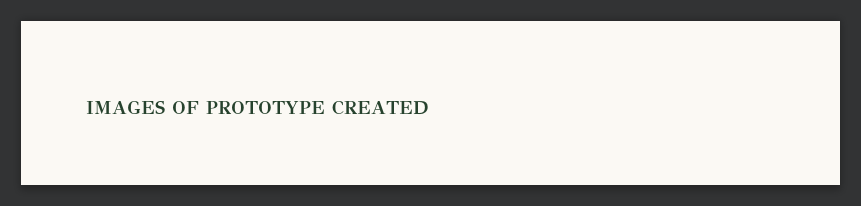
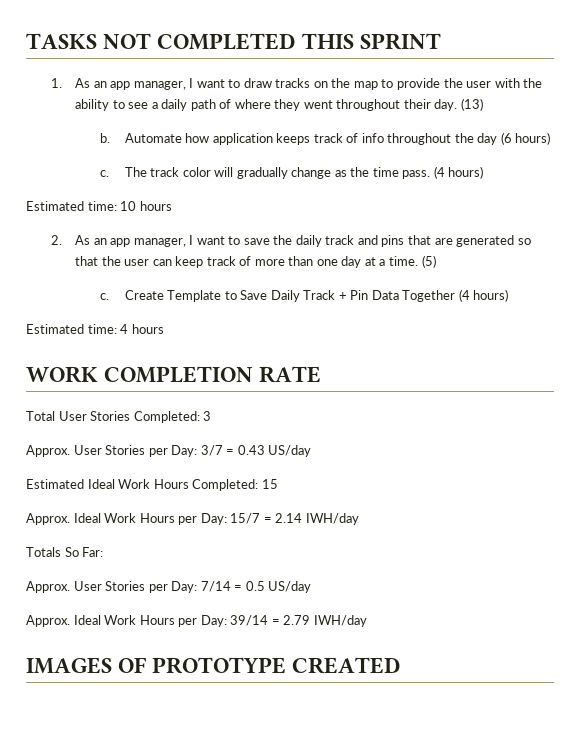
+ TASKS NOT COMPLETED THIS SPRINT
+ 1. As an app manager, I want to draw tracks on the map to provide the user with the ability to see a daily path of where they went throughout their day. (13)
+ b. Automate how application keeps track of info throughout the day (6 hours)
+ c. The track color will gradually change as the time pass. (4 hours)
+ Estimated time: 10 hours
+ 2. As an app manager, I want to save the daily track and pins that are generated so that the user can keep track of more than one day at a time. (5)
+ c. Create Template to Save Daily Track + Pin Data Together (4 hours)
+ Estimated time: 4 hours
+ WORK COMPLETION RATE
+ Total User Stories Completed: 3
+ Approx. User Stories per Day: 3/7 = 0.43 US/day
+ Estimated Ideal Work Hours Completed: 15
+ Approx. Ideal Work Hours per Day: 15/7 = 2.14 IWH/day
+ Totals So Far:
+ Approx. User Stories per Day: 7/14 = 0.5 US/day
+ Approx. Ideal Work Hours per Day: 39/14 = 2.79 IWH/day

